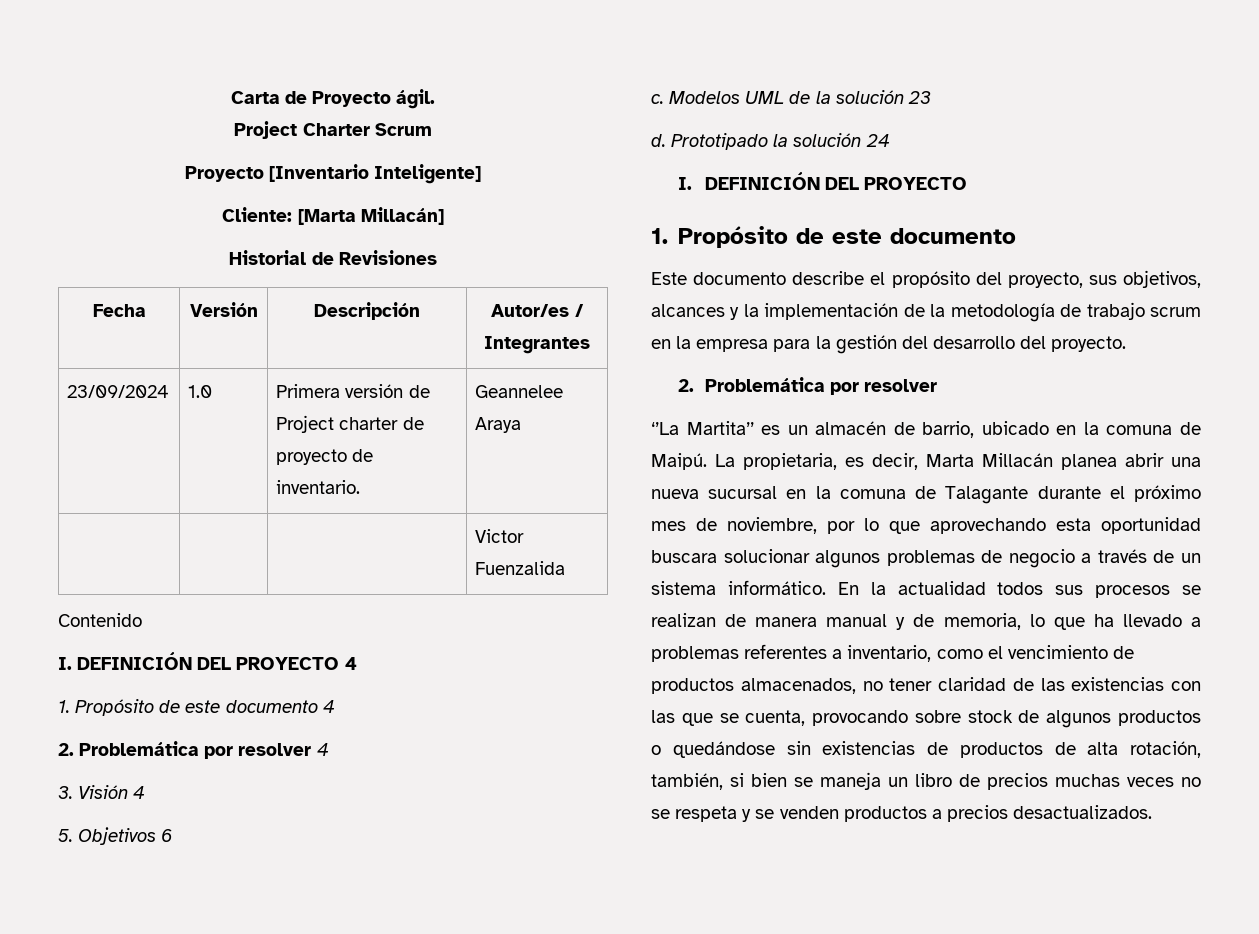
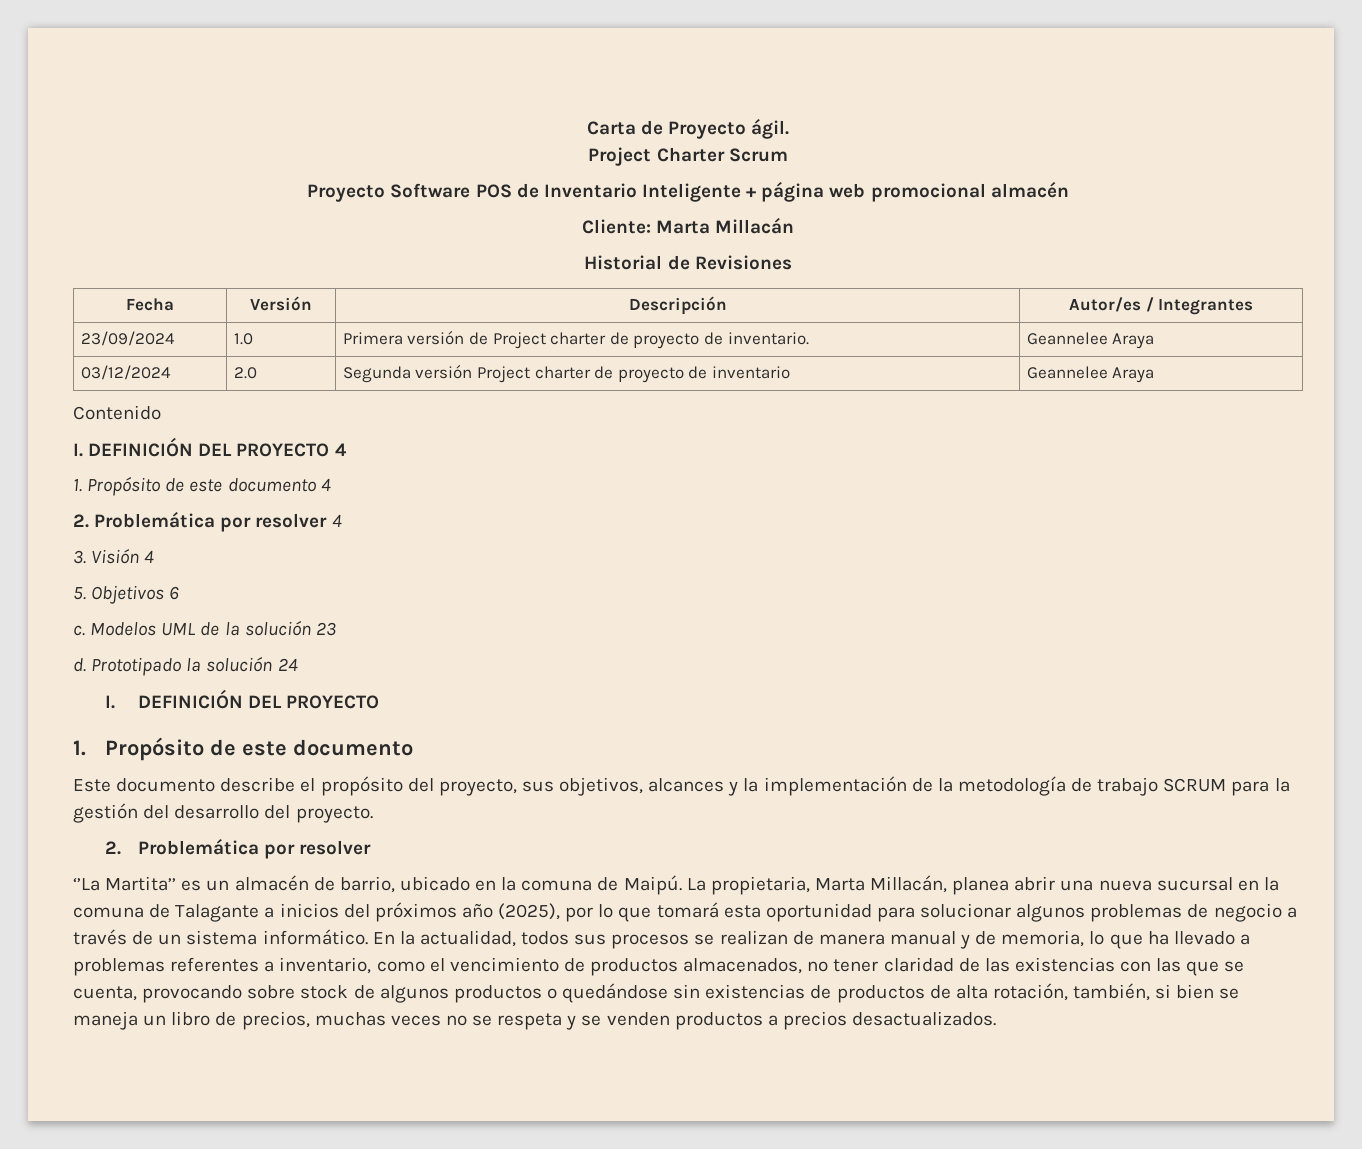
- Proyecto [Inventario Inteligente]
+ Proyecto Software POS de Inventario Inteligente + página web promocional almacén
- Cliente: [Marta Millacán]
+ Cliente: Marta Millacán
- | | | Victor Fuenzalida
+ 03/12/2024 | 2.0 | Segunda versión Project charter de proyecto de inventario | Geannelee Araya
- Este documento describe el propósito del proyecto, sus objetivos, alcances y la implementación de la metodología de trabajo scrum en la empresa para la gestión del desarrollo del proyecto.
+ Este documento describe el propósito del proyecto, sus objetivos, alcances y la implementación de la metodología de trabajo SCRUM para la gestión del desarrollo del proyecto.
- La propietaria, es decir, Marta Millacán planea abrir una nueva sucursal en la comuna de Talagante durante el próximo mes de noviembre, por lo que aprovechando esta oportunidad buscara solucionar algunos problemas de negocio a través de un sistema informático.
+ La propietaria, Marta Millacán, planea abrir una nueva sucursal en la comuna de Talagante a inicios del próximos año (2025), por lo que tomará esta oportunidad para solucionar algunos problemas de negocio a través de un sistema informático.
- En la actualidad todos sus procesos se realizan de manera manual y de memoria, lo que ha llevado a problemas referentes a inventario, como el vencimiento de productos almacenados, no tener claridad de las existencias con las que se cuenta, provocando sobre stock de algunos productos o quedándose sin existencias de productos de alta rotación, también, si bien se maneja un libro de precios muchas veces no se respeta y se venden productos a precios desactualizados.
+ En la actualidad, todos sus procesos se realizan de manera manual y de memoria, lo que ha llevado a problemas referentes a inventario, como el vencimiento de productos almacenados, no tener claridad de las existencias con las que se cuenta, provocando sobre stock de algunos productos o quedándose sin existencias de productos de alta rotación, también, si bien se maneja un libro de precios, muchas veces no se respeta y se venden productos a precios desactualizados.

